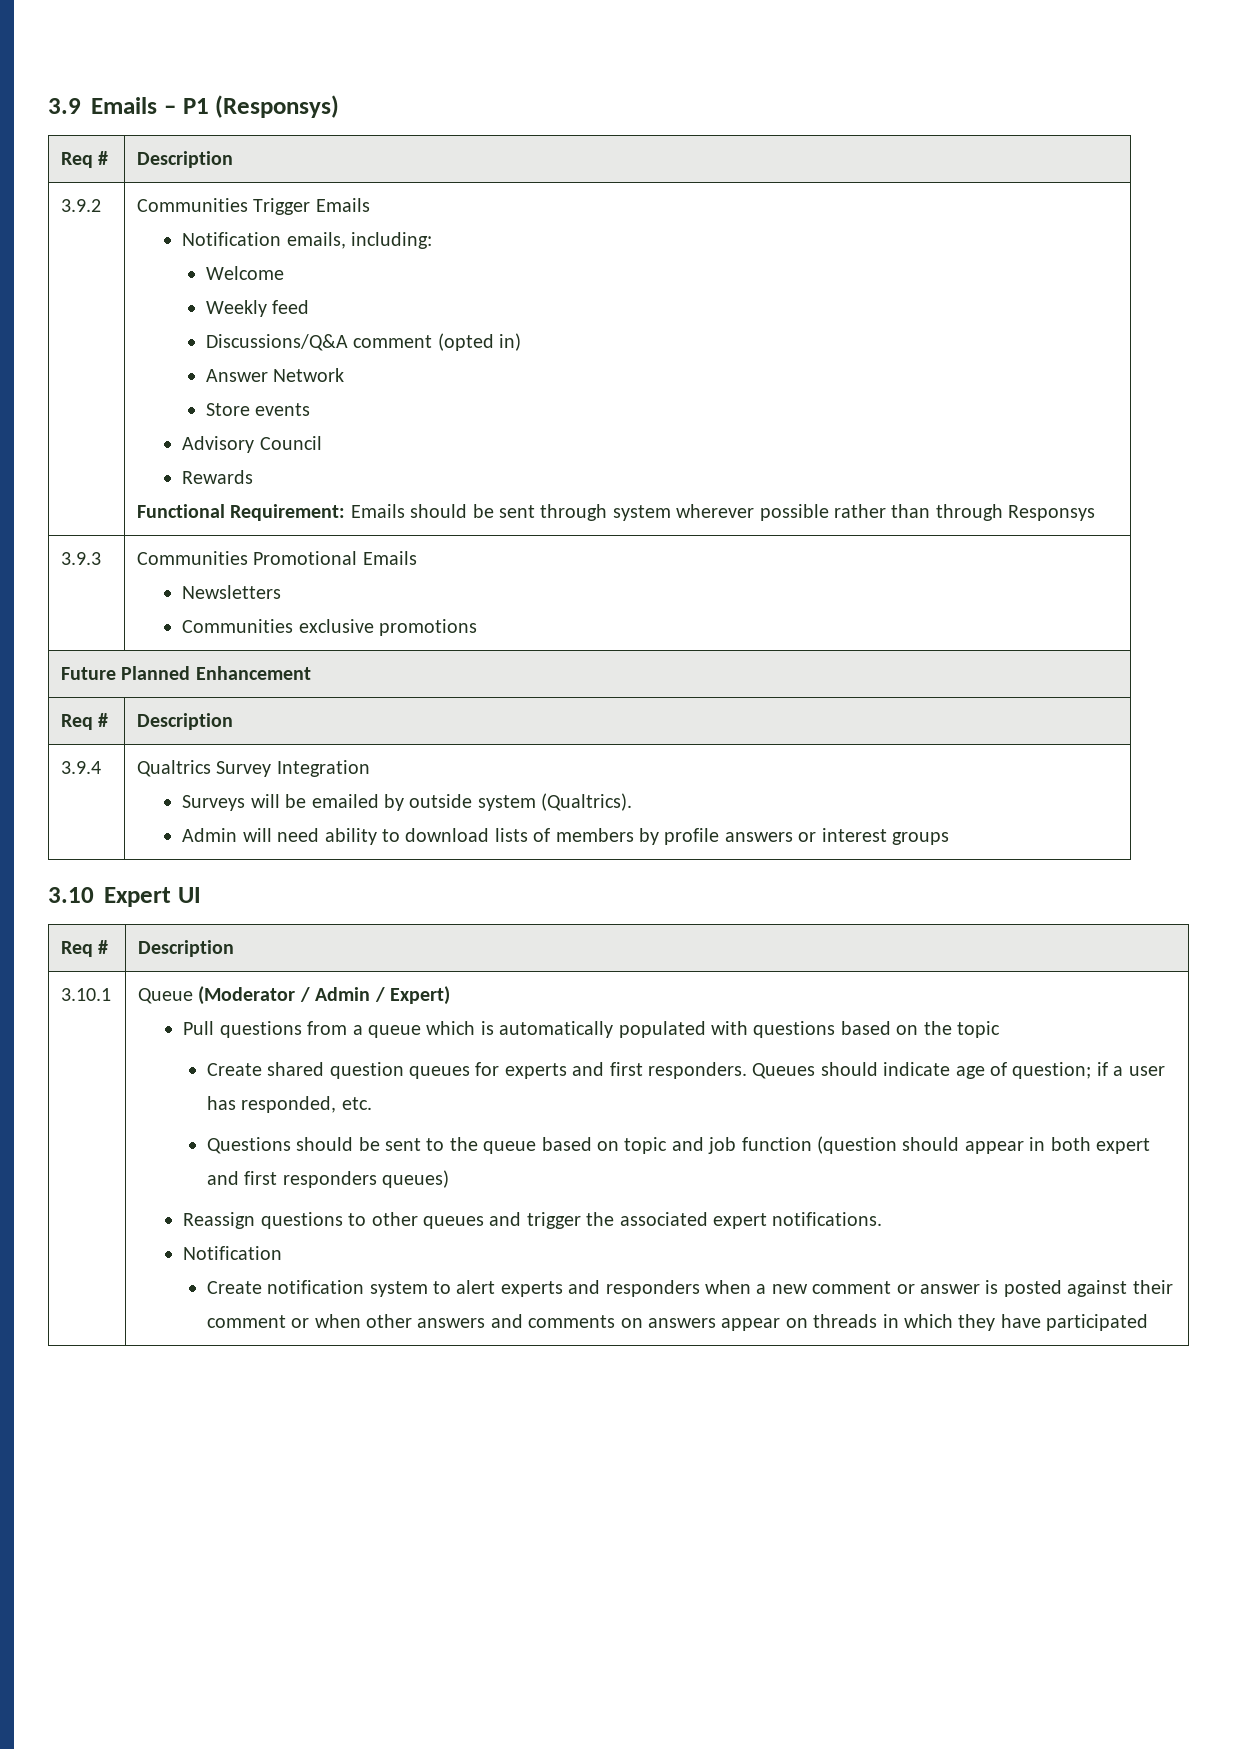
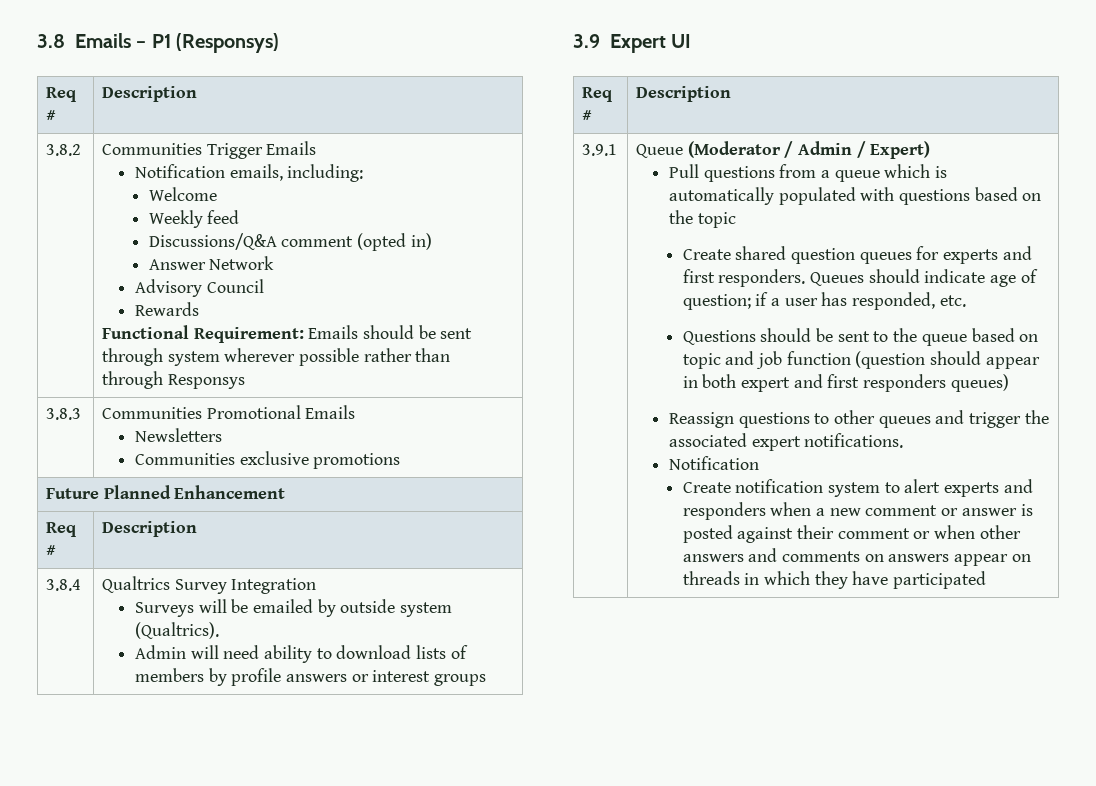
- 3.9 Emails – P1 (Responsys)
+ 3.8 Emails – P1 (Responsys)
- 3.9.2 | Communities Trigger Emails
+ 3.8.2 | Communities Trigger Emails
  Notification emails, including:
  Welcome
  Weekly feed
  Discussions/Q&A comment (opted in)
  Answer Network
- Store events
- 3.9.3 | Communities Promotional Emails
+ 3.8.3 | Communities Promotional Emails
- 3.9.4 | Qualtrics Survey Integration
+ 3.8.4 | Qualtrics Survey Integration
- 3.10 Expert UI
+ 3.9 Expert UI
- 3.10.1
+ 3.9.1

